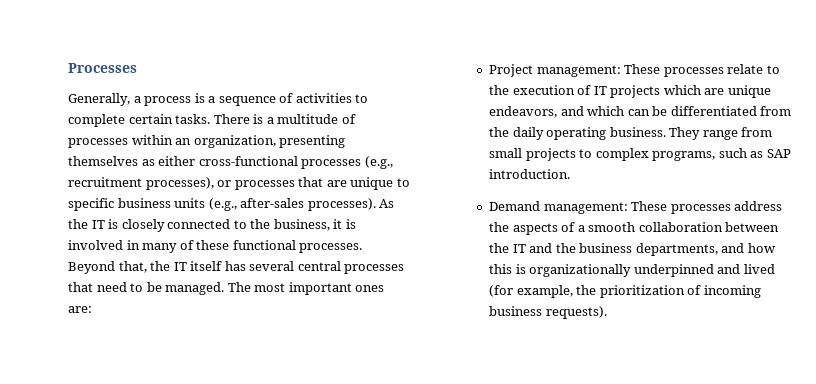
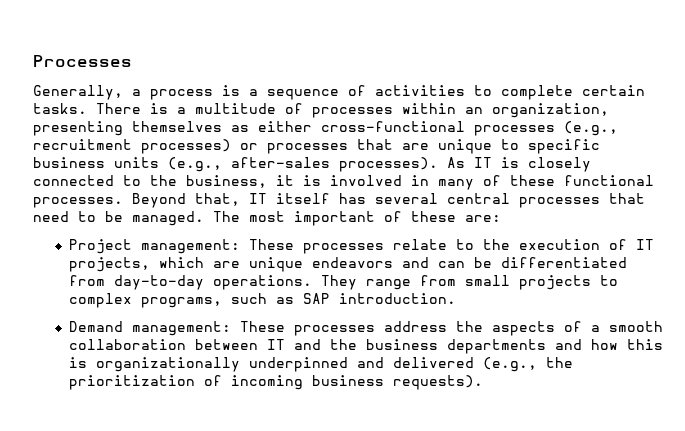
- There is a multitude of processes within an organization, presenting themselves as either cross-functional processes (e.g., recruitment processes), or processes that are unique to specific business units (e.g., after-sales processes).
+ There is a multitude of processes within an organization, presenting themselves as either cross-functional processes (e.g., recruitment processes) or processes that are unique to specific business units (e.g., after-sales processes).
- As the IT is closely connected to the business, it is involved in many of these functional processes.
+ As IT is closely connected to the business, it is involved in many of these functional processes.
- Beyond that, the IT itself has several central processes that need to be managed.
+ Beyond that, IT itself has several central processes that need to be managed.
- The most important ones are:
+ The most important of these are:
- Project management: These processes relate to the execution of IT projects which are unique endeavors, and which can be differentiated from the daily operating business.
+ Project management: These processes relate to the execution of IT projects, which are unique endeavors and can be differentiated from day-to-day operations.
- Demand management: These processes address the aspects of a smooth collaboration between the IT and the business departments, and how this is organizationally underpinned and lived (for example, the prioritization of incoming business requests).
+ Demand management: These processes address the aspects of a smooth collaboration between IT and the business departments and how this is organizationally underpinned and delivered (e.g., the prioritization of incoming business requests).

